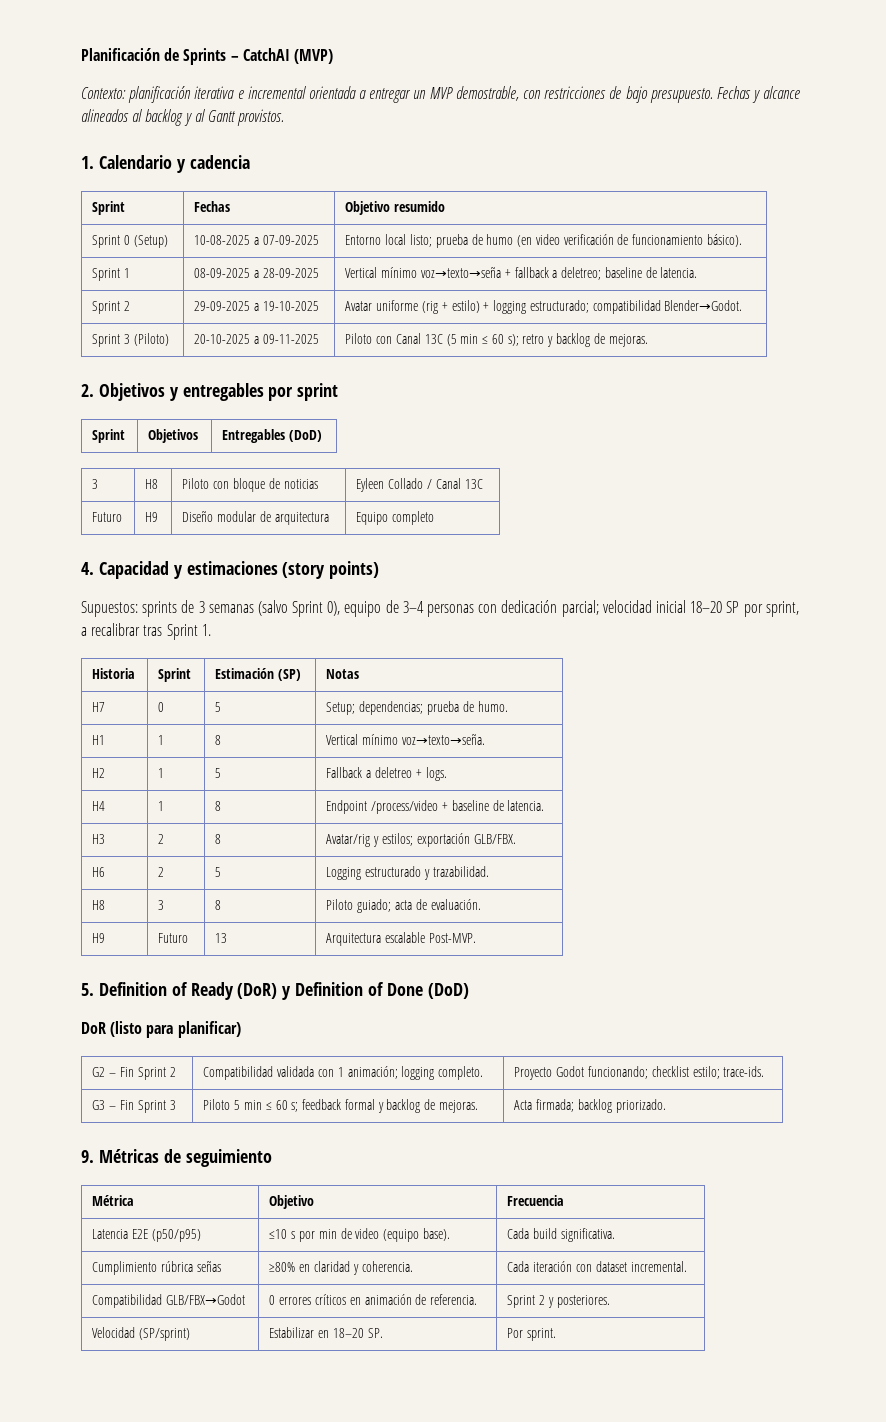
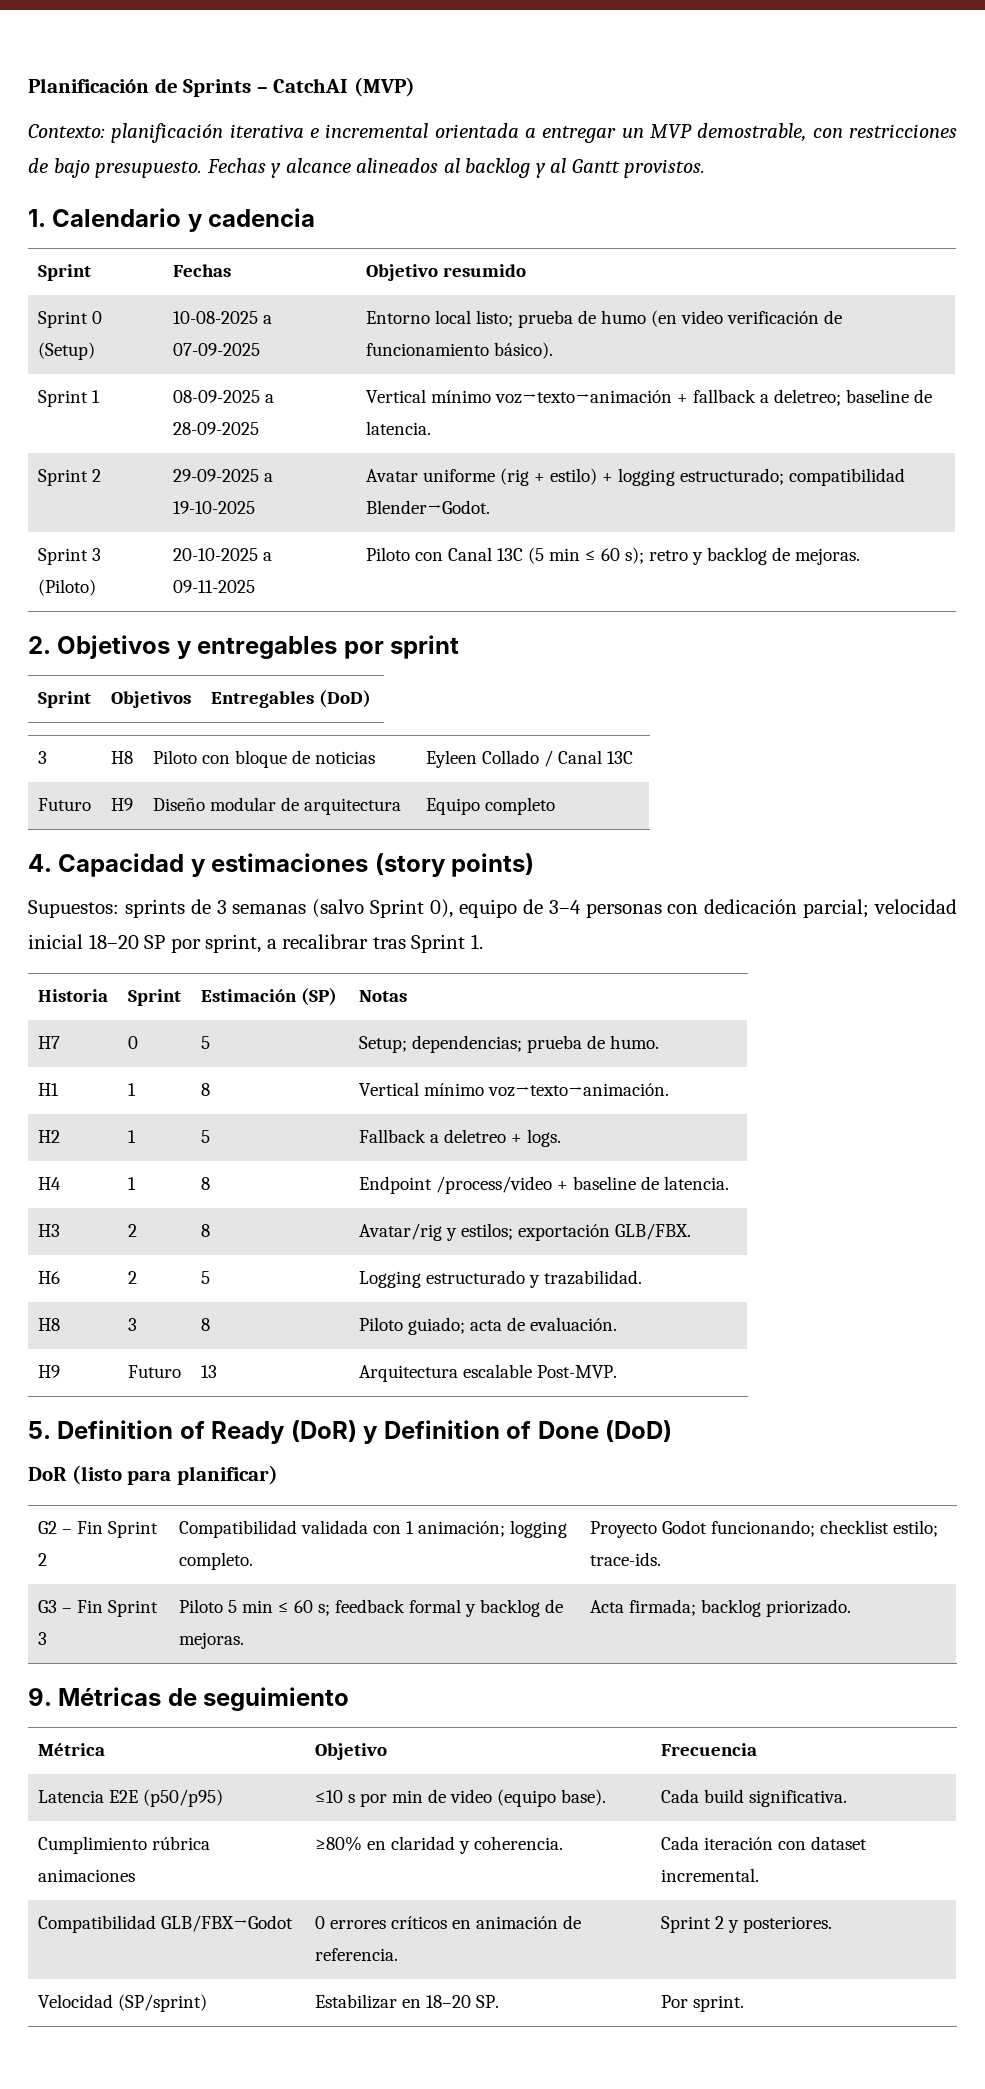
- Sprint 1 | 08-09-2025 a 28-09-2025 | Vertical mínimo voz→texto→seña + fallback a deletreo; baseline de latencia.
+ Sprint 1 | 08-09-2025 a 28-09-2025 | Vertical mínimo voz→texto→animación + fallback a deletreo; baseline de latencia.
- H1 | 1 | 8 | Vertical mínimo voz→texto→seña.
+ H1 | 1 | 8 | Vertical mínimo voz→texto→animación.
- Cumplimiento rúbrica señas | ≥80% en claridad y coherencia. | Cada iteración con dataset incremental.
+ Cumplimiento rúbrica animaciones | ≥80% en claridad y coherencia. | Cada iteración con dataset incremental.

